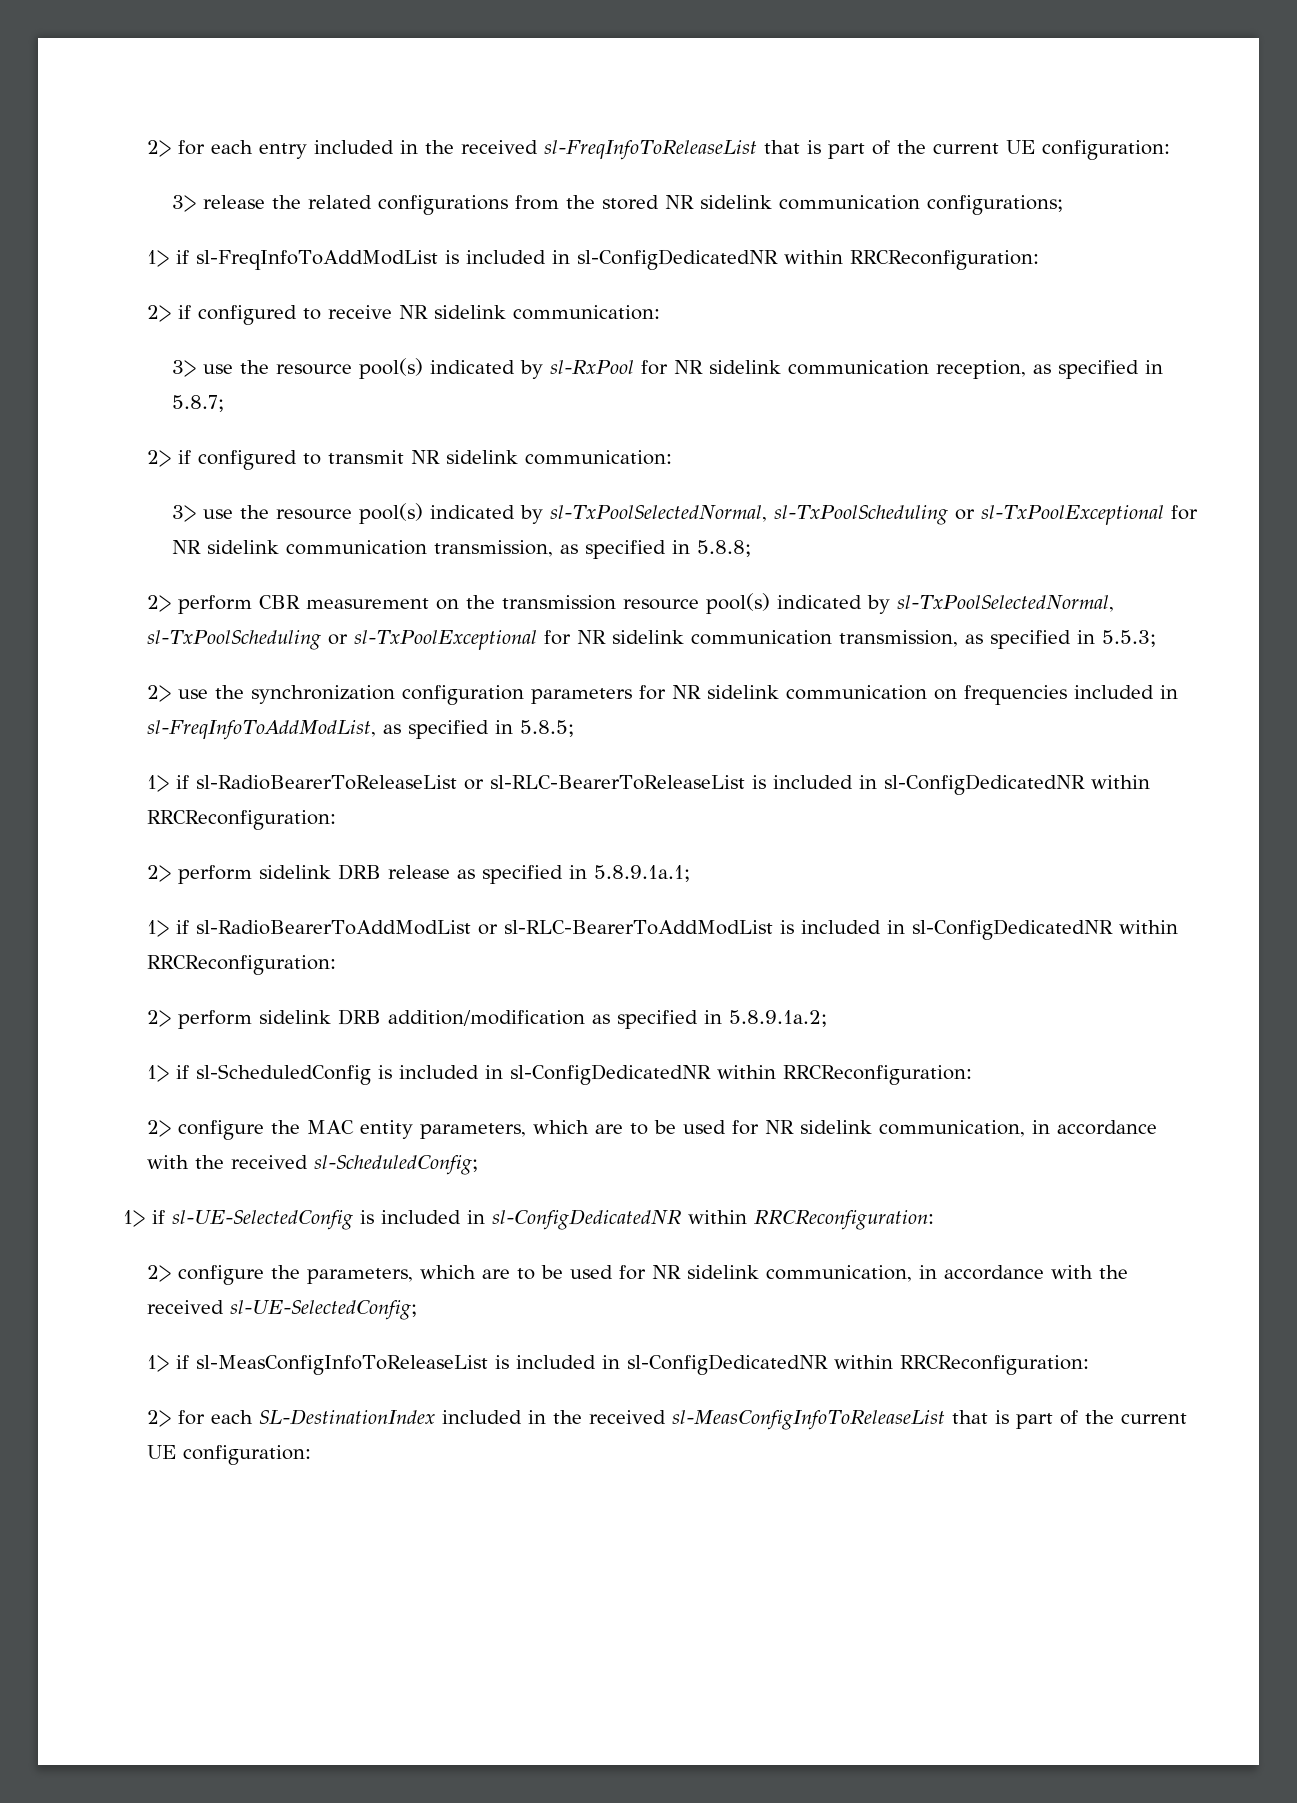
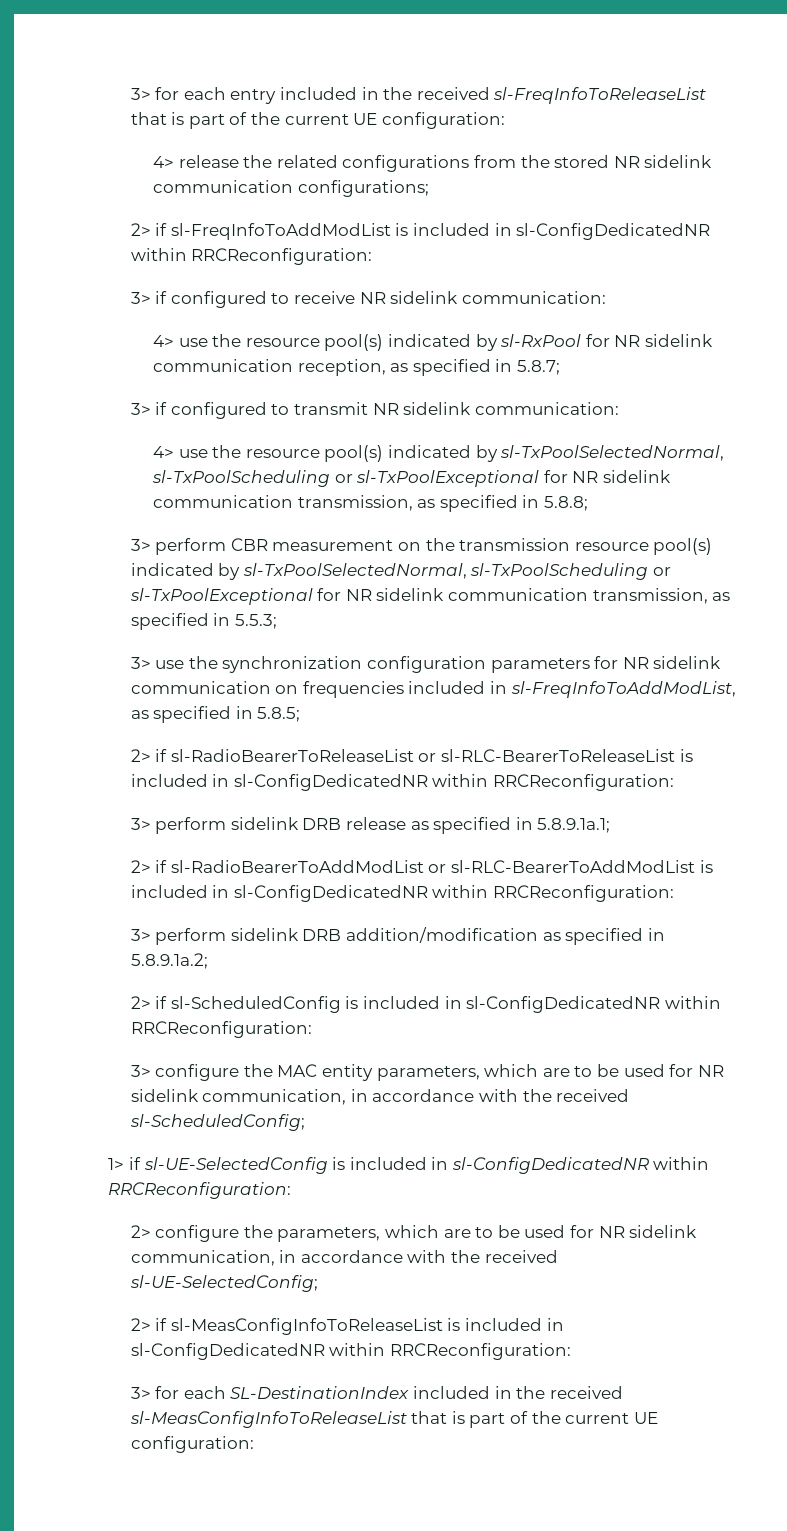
- 2> for each entry included in the received sl-FreqInfoToReleaseList that is part of the current UE configuration:
+ 3> for each entry included in the received sl-FreqInfoToReleaseList that is part of the current UE configuration:
- 3> release the related configurations from the stored NR sidelink communication configurations;
+ 4> release the related configurations from the stored NR sidelink communication configurations;
- 1> if sl-FreqInfoToAddModList is included in sl-ConfigDedicatedNR within RRCReconfiguration:
+ 2> if sl-FreqInfoToAddModList is included in sl-ConfigDedicatedNR within RRCReconfiguration:
- 2> if configured to receive NR sidelink communication:
+ 3> if configured to receive NR sidelink communication:
- 3> use the resource pool(s) indicated by sl-RxPool for NR sidelink communication reception, as specified in 5.8.7;
+ 4> use the resource pool(s) indicated by sl-RxPool for NR sidelink communication reception, as specified in 5.8.7;
- 2> if configured to transmit NR sidelink communication:
+ 3> if configured to transmit NR sidelink communication:
- 3> use the resource pool(s) indicated by sl-TxPoolSelectedNormal, sl-TxPoolScheduling or sl-TxPoolExceptional for NR sidelink communication transmission, as specified in 5.8.8;
+ 4> use the resource pool(s) indicated by sl-TxPoolSelectedNormal, sl-TxPoolScheduling or sl-TxPoolExceptional for NR sidelink communication transmission, as specified in 5.8.8;
- 2> perform CBR measurement on the transmission resource pool(s) indicated by sl-TxPoolSelectedNormal, sl-TxPoolScheduling or sl-TxPoolExceptional for NR sidelink communication transmission, as specified in 5.5.3;
+ 3> perform CBR measurement on the transmission resource pool(s) indicated by sl-TxPoolSelectedNormal, sl-TxPoolScheduling or sl-TxPoolExceptional for NR sidelink communication transmission, as specified in 5.5.3;
- 2> use the synchronization configuration parameters for NR sidelink communication on frequencies included in sl-FreqInfoToAddModList, as specified in 5.8.5;
+ 3> use the synchronization configuration parameters for NR sidelink communication on frequencies included in sl-FreqInfoToAddModList, as specified in 5.8.5;
- 1> if sl-RadioBearerToReleaseList or sl-RLC-BearerToReleaseList is included in sl-ConfigDedicatedNR within RRCReconfiguration:
+ 2> if sl-RadioBearerToReleaseList or sl-RLC-BearerToReleaseList is included in sl-ConfigDedicatedNR within RRCReconfiguration:
- 2> perform sidelink DRB release as specified in 5.8.9.1a.1;
+ 3> perform sidelink DRB release as specified in 5.8.9.1a.1;
- 1> if sl-RadioBearerToAddModList or sl-RLC-BearerToAddModList is included in sl-ConfigDedicatedNR within RRCReconfiguration:
+ 2> if sl-RadioBearerToAddModList or sl-RLC-BearerToAddModList is included in sl-ConfigDedicatedNR within RRCReconfiguration:
- 2> perform sidelink DRB addition/modification as specified in 5.8.9.1a.2;
+ 3> perform sidelink DRB addition/modification as specified in 5.8.9.1a.2;
- 1> if sl-ScheduledConfig is included in sl-ConfigDedicatedNR within RRCReconfiguration:
+ 2> if sl-ScheduledConfig is included in sl-ConfigDedicatedNR within RRCReconfiguration:
- 2> configure the MAC entity parameters, which are to be used for NR sidelink communication, in accordance with the received sl-ScheduledConfig;
+ 3> configure the MAC entity parameters, which are to be used for NR sidelink communication, in accordance with the received sl-ScheduledConfig;
- 1> if sl-MeasConfigInfoToReleaseList is included in sl-ConfigDedicatedNR within RRCReconfiguration:
+ 2> if sl-MeasConfigInfoToReleaseList is included in sl-ConfigDedicatedNR within RRCReconfiguration:
- 2> for each SL-DestinationIndex included in the received sl-MeasConfigInfoToReleaseList that is part of the current UE configuration:
+ 3> for each SL-DestinationIndex included in the received sl-MeasConfigInfoToReleaseList that is part of the current UE configuration:

